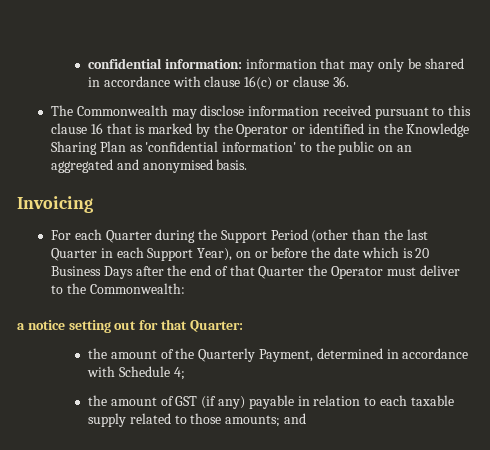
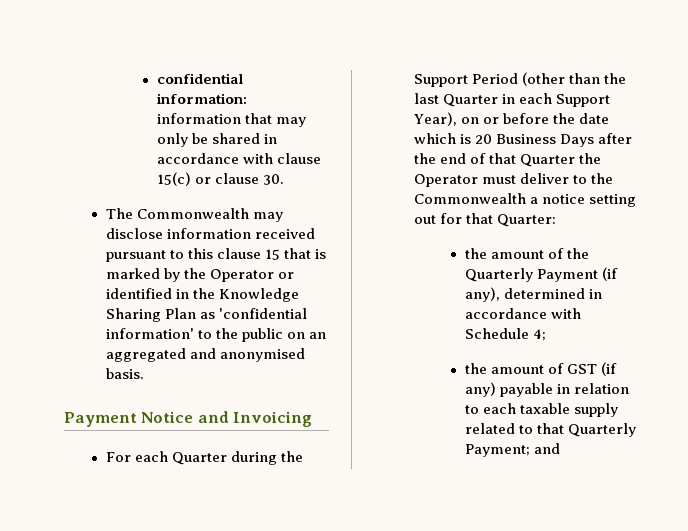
- confidential information: information that may only be shared in accordance with clause 16(c) or clause 36.
+ confidential information: information that may only be shared in accordance with clause 15(c) or clause 30.
- The Commonwealth may disclose information received pursuant to this clause 16 that is marked by the Operator or identified in the Knowledge Sharing Plan as 'confidential information' to the public on an aggregated and anonymised basis.
+ The Commonwealth may disclose information received pursuant to this clause 15 that is marked by the Operator or identified in the Knowledge Sharing Plan as 'confidential information' to the public on an aggregated and anonymised basis.
- Invoicing
+ Payment Notice and Invoicing
- For each Quarter during the Support Period (other than the last Quarter in each Support Year), on or before the date which is 20 Business Days after the end of that Quarter the Operator must deliver to the Commonwealth:
- a notice setting out for that Quarter:
+ For each Quarter during the Support Period (other than the last Quarter in each Support Year), on or before the date which is 20 Business Days after the end of that Quarter the Operator must deliver to the Commonwealth a notice setting out for that Quarter:
- the amount of the Quarterly Payment, determined in accordance with Schedule 4;
+ the amount of the Quarterly Payment (if any), determined in accordance with Schedule 4;
- the amount of GST (if any) payable in relation to each taxable supply related to those amounts; and
+ the amount of GST (if any) payable in relation to each taxable supply related to that Quarterly Payment; and

